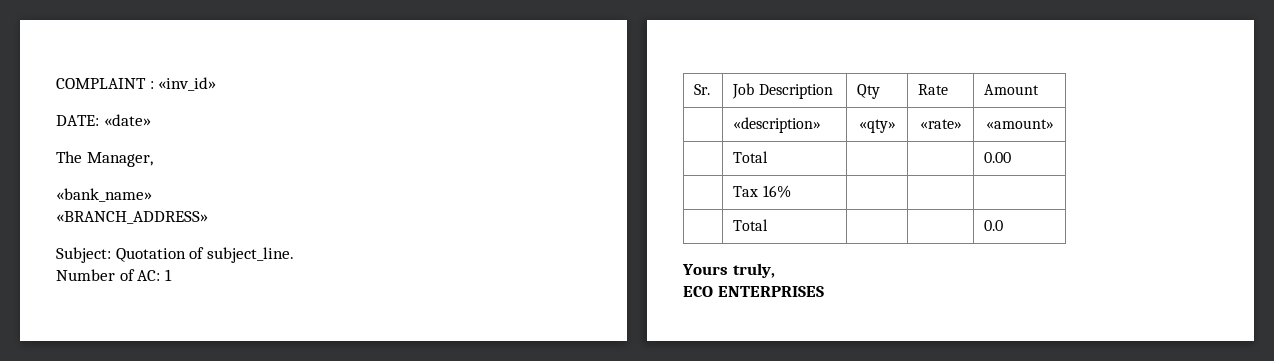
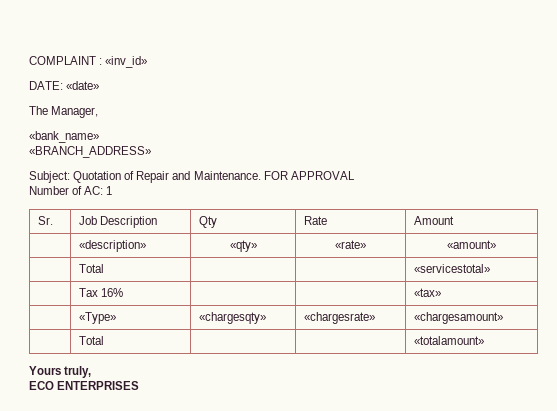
- Subject: Quotation of subject_line.
+ Subject: Quotation of Repair and Maintenance. FOR APPROVAL
- | Total | | | 0.00
+ | Total | | | «servicestotal»
- | Tax 16% | | |
- | Total | | | 0.0
+ | Tax 16% | | | «tax»
+ | «Type» | «chargesqty» | «chargesrate» | «chargesamount»
+ | Total | | | «totalamount»

